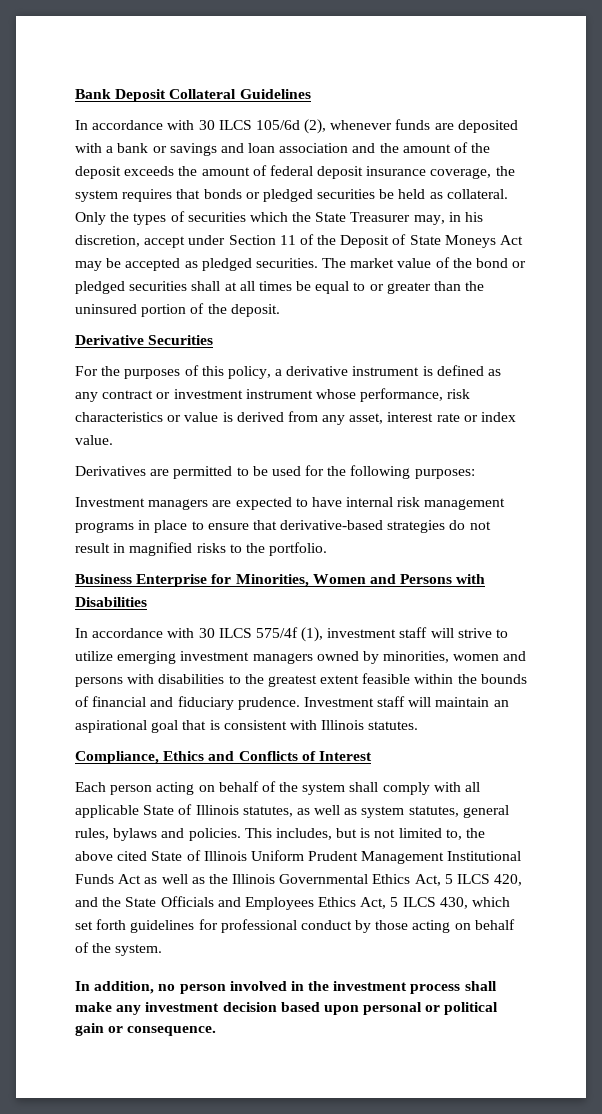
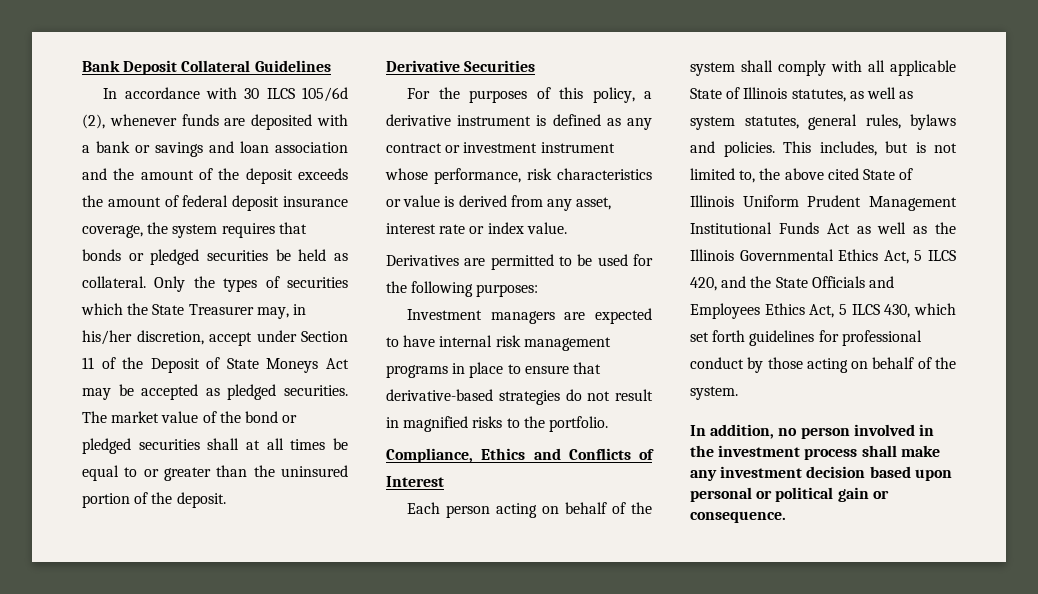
- Only the types of securities which the State Treasurer may, in his discretion, accept under Section 11 of the Deposit of State Moneys Act may be accepted as pledged securities.
+ Only the types of securities which the State Treasurer may, in his/her discretion, accept under Section 11 of the Deposit of State Moneys Act may be accepted as pledged securities.
- Business Enterprise for Minorities, Women and Persons with Disabilities
- In accordance with 30 ILCS 575/4f (1), investment staff will strive to utilize emerging investment managers owned by minorities, women and persons with disabilities to the greatest extent feasible within the bounds of financial and fiduciary prudence. Investment staff will maintain an aspirational goal that is consistent with Illinois statutes.

